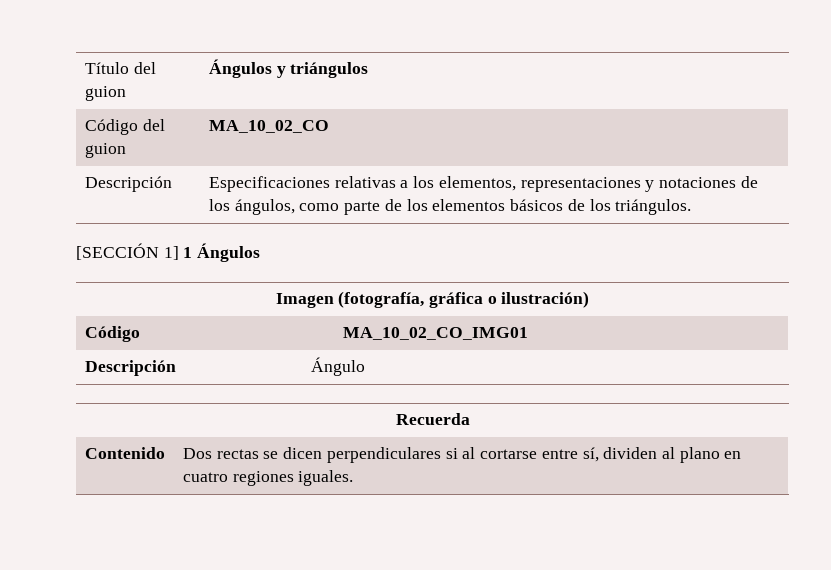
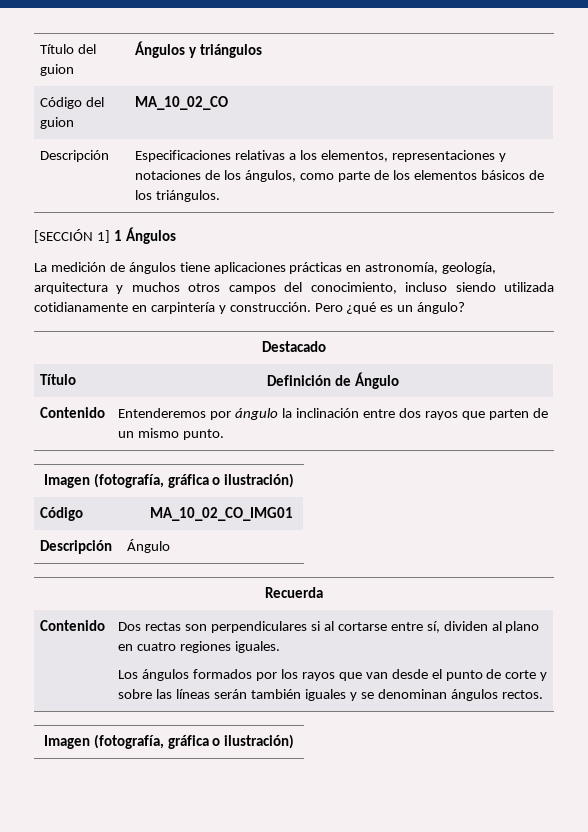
+ La medición de ángulos tiene aplicaciones prácticas en astronomía, geología, arquitectura y muchos otros campos del conocimiento, incluso siendo utilizada cotidianamente en carpintería y construcción. Pero ¿qué es un ángulo?
+ Destacado
+ Título | Definición de Ángulo
+ Contenido | Entenderemos por ángulo la inclinación entre dos rayos que parten de un mismo punto.
- Dos rectas se dicen perpendiculares si al cortarse entre sí, dividen al plano en cuatro regiones iguales.
+ Dos rectas son perpendiculares si al cortarse entre sí, dividen al plano en cuatro regiones iguales.
+ Los ángulos formados por los rayos que van desde el punto de corte y sobre las líneas serán también iguales y se denominan ángulos rectos.
+ Imagen (fotografía, gráfica o ilustración)

